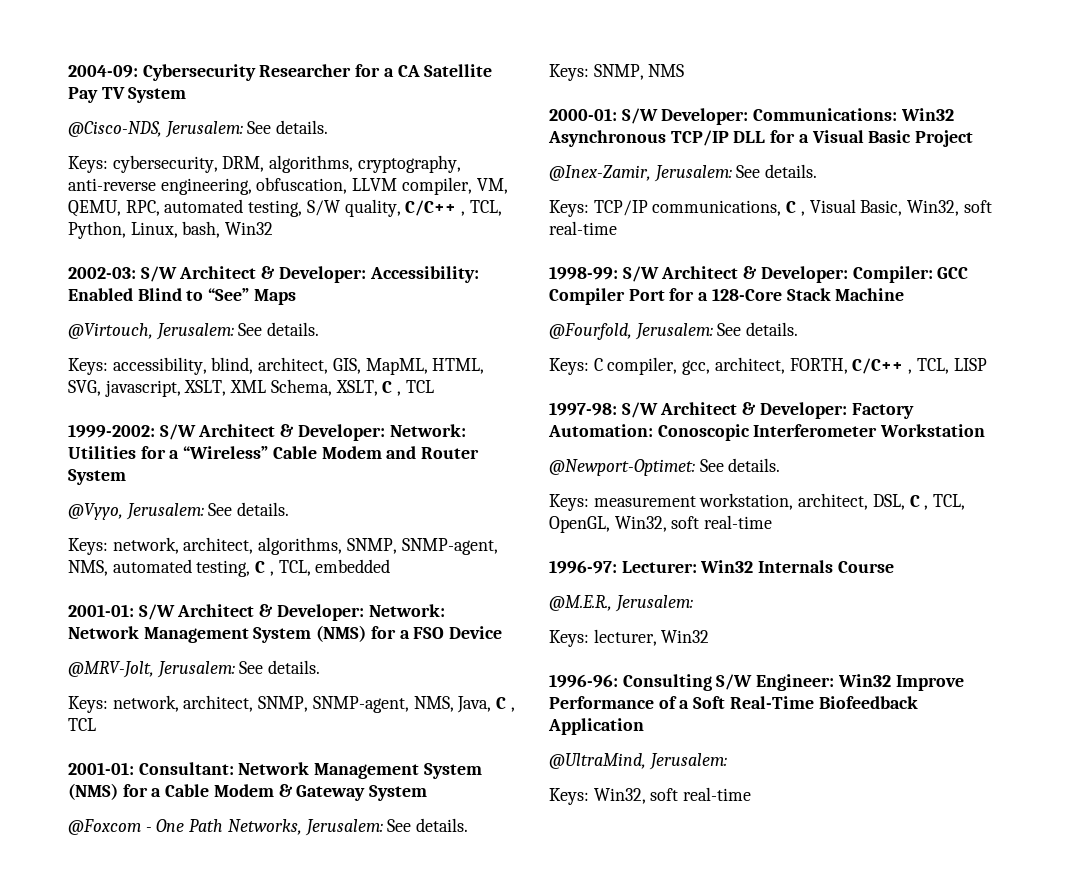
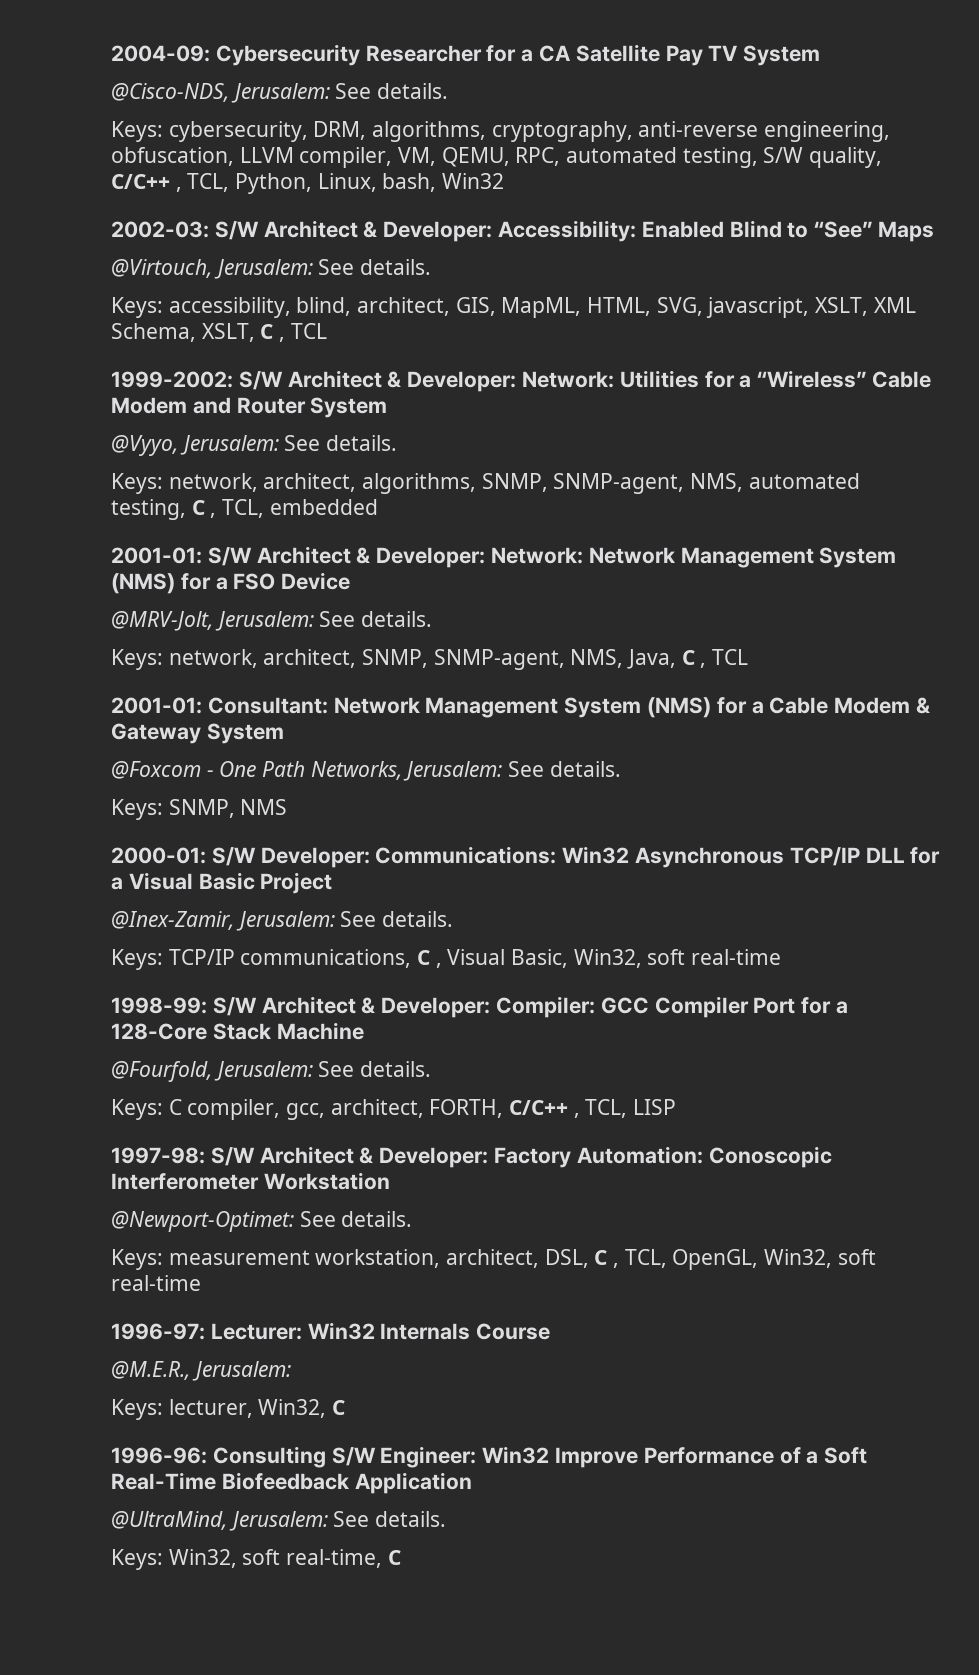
- Keys: lecturer, Win32
+ Keys: lecturer, Win32, C
- @UltraMind, Jerusalem:
+ @UltraMind, Jerusalem: See details.
- Keys: Win32, soft real-time
+ Keys: Win32, soft real-time, C

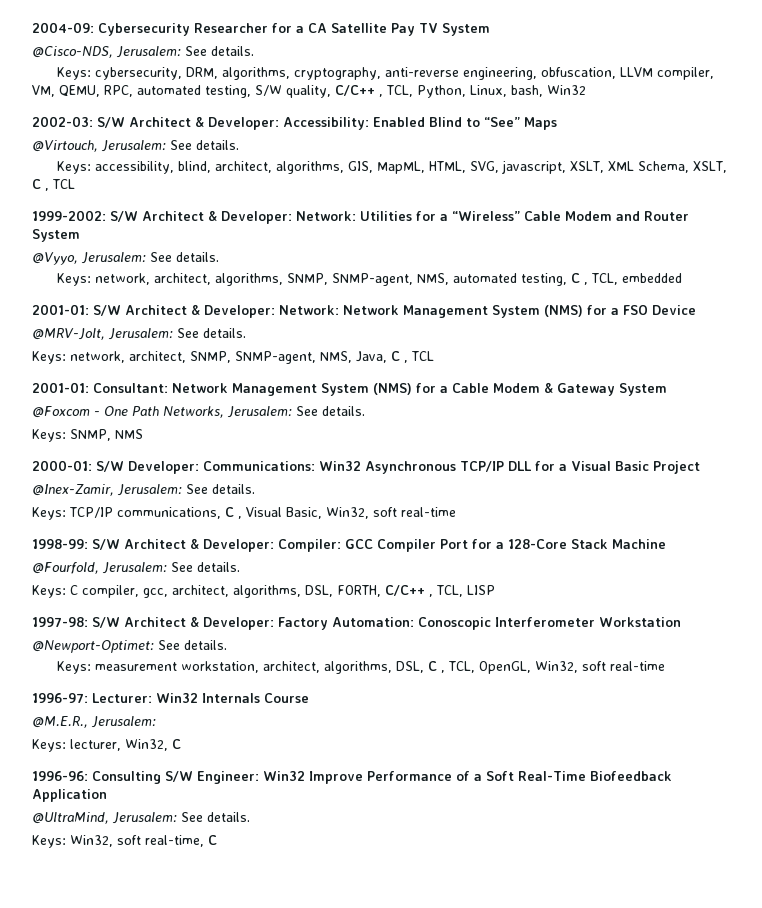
- Keys: accessibility, blind, architect, GIS, MapML, HTML, SVG, javascript, XSLT, XML Schema, XSLT, C , TCL
+ Keys: accessibility, blind, architect, algorithms, GIS, MapML, HTML, SVG, javascript, XSLT, XML Schema, XSLT, C , TCL
- Keys: C compiler, gcc, architect, FORTH, C/C++ , TCL, LISP
+ Keys: C compiler, gcc, architect, algorithms, DSL, FORTH, C/C++ , TCL, LISP
- Keys: measurement workstation, architect, DSL, C , TCL, OpenGL, Win32, soft real-time
+ Keys: measurement workstation, architect, algorithms, DSL, C , TCL, OpenGL, Win32, soft real-time

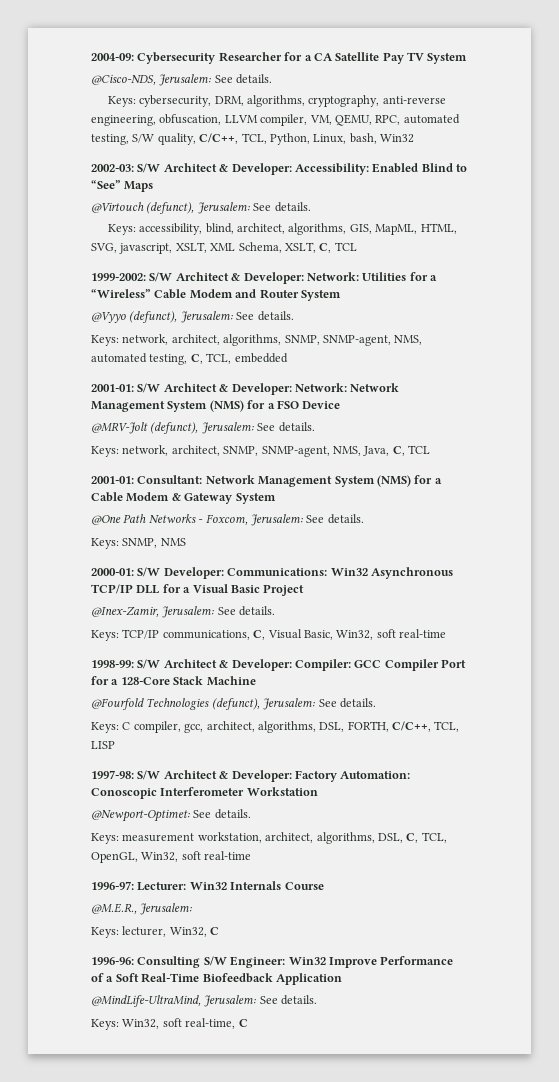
- Keys: cybersecurity, DRM, algorithms, cryptography, anti-reverse engineering, obfuscation, LLVM compiler, VM, QEMU, RPC, automated testing, S/W quality, C/C++ , TCL, Python, Linux, bash, Win32
+ Keys: cybersecurity, DRM, algorithms, cryptography, anti-reverse engineering, obfuscation, LLVM compiler, VM, QEMU, RPC, automated testing, S/W quality, C/C++, TCL, Python, Linux, bash, Win32
- @Virtouch, Jerusalem: See details.
+ @Virtouch (defunct), Jerusalem: See details.
- Keys: accessibility, blind, architect, algorithms, GIS, MapML, HTML, SVG, javascript, XSLT, XML Schema, XSLT, C , TCL
+ Keys: accessibility, blind, architect, algorithms, GIS, MapML, HTML, SVG, javascript, XSLT, XML Schema, XSLT, C, TCL
- @Vyyo, Jerusalem: See details.
+ @Vyyo (defunct), Jerusalem: See details.
- Keys: network, architect, algorithms, SNMP, SNMP-agent, NMS, automated testing, C , TCL, embedded
+ Keys: network, architect, algorithms, SNMP, SNMP-agent, NMS, automated testing, C, TCL, embedded
- @MRV-Jolt, Jerusalem: See details.
+ @MRV-Jolt (defunct), Jerusalem: See details.
- Keys: network, architect, SNMP, SNMP-agent, NMS, Java, C , TCL
+ Keys: network, architect, SNMP, SNMP-agent, NMS, Java, C, TCL
- @Foxcom - One Path Networks, Jerusalem: See details.
+ @One Path Networks - Foxcom, Jerusalem: See details.
- Keys: TCP/IP communications, C , Visual Basic, Win32, soft real-time
+ Keys: TCP/IP communications, C, Visual Basic, Win32, soft real-time
- @Fourfold, Jerusalem: See details.
+ @Fourfold Technologies (defunct), Jerusalem: See details.
- Keys: C compiler, gcc, architect, algorithms, DSL, FORTH, C/C++ , TCL, LISP
+ Keys: C compiler, gcc, architect, algorithms, DSL, FORTH, C/C++, TCL, LISP
- Keys: measurement workstation, architect, algorithms, DSL, C , TCL, OpenGL, Win32, soft real-time
+ Keys: measurement workstation, architect, algorithms, DSL, C, TCL, OpenGL, Win32, soft real-time
- @UltraMind, Jerusalem: See details.
+ @MindLife-UltraMind, Jerusalem: See details.

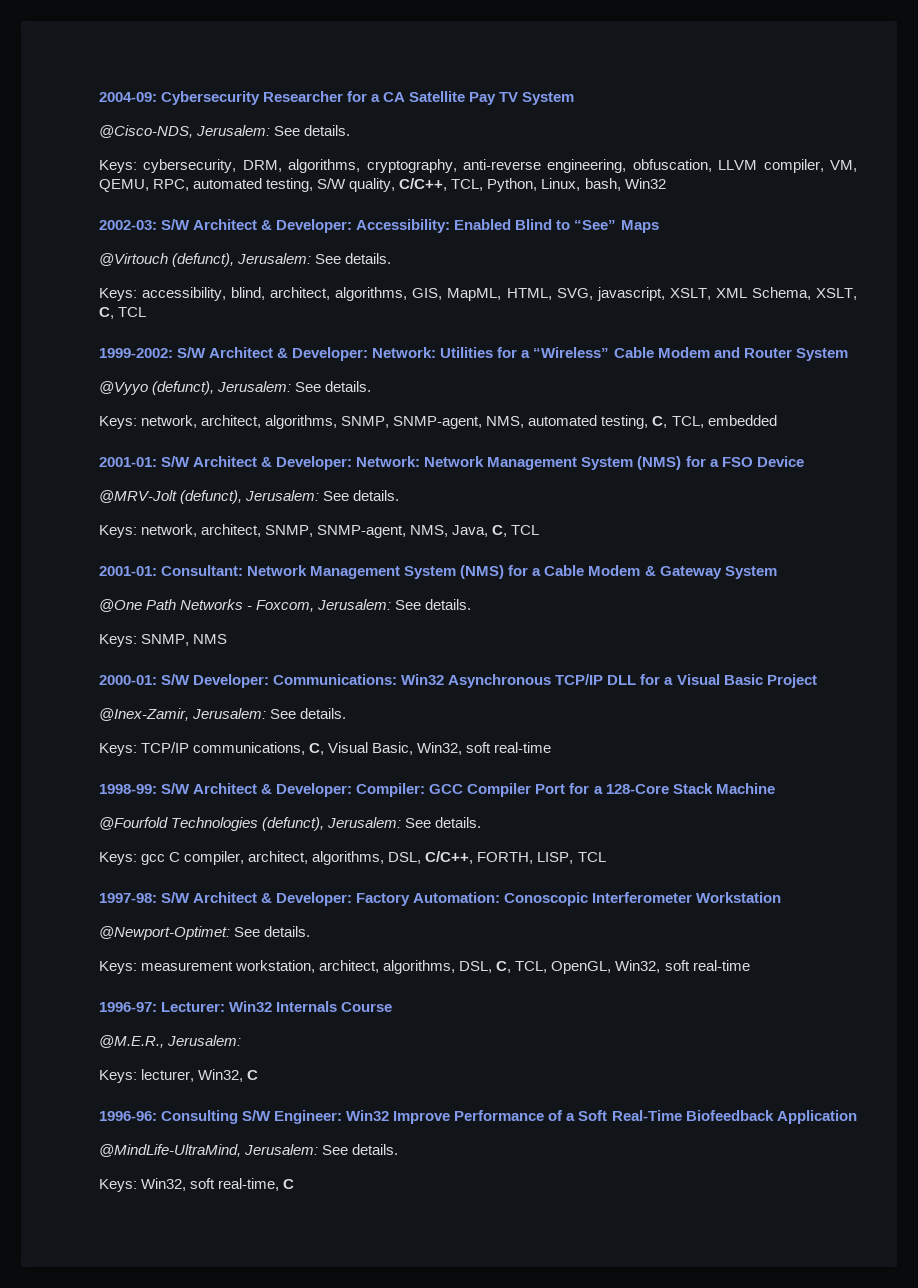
- Keys: C compiler, gcc, architect, algorithms, DSL, FORTH, C/C++, TCL, LISP
+ Keys: gcc C compiler, architect, algorithms, DSL, C/C++, FORTH, LISP, TCL

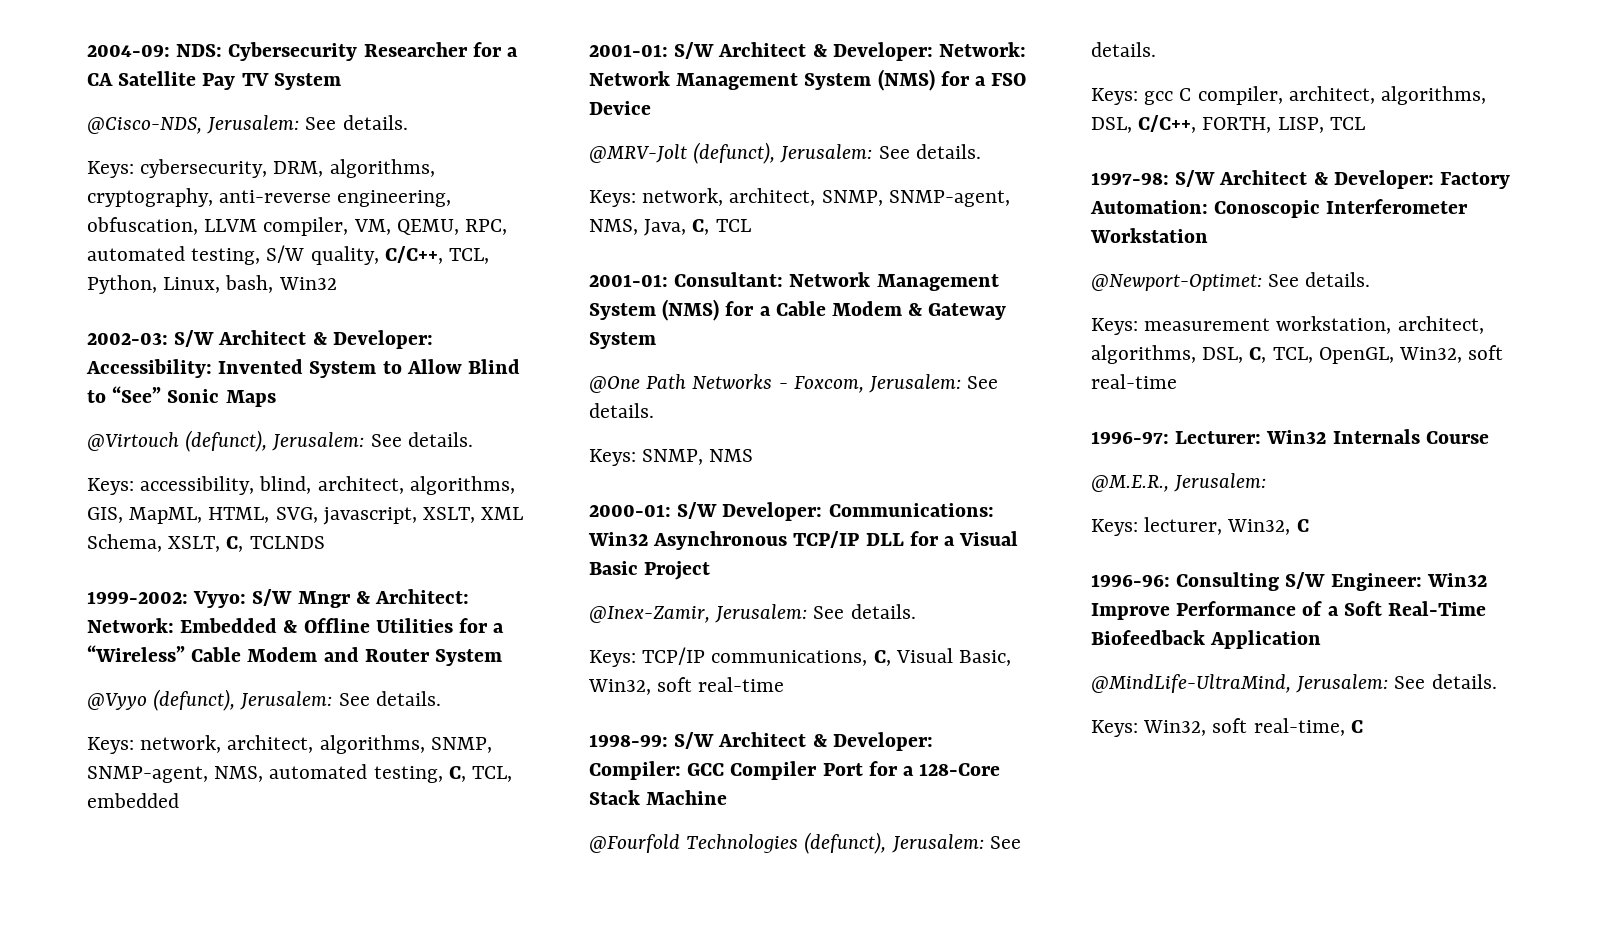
- 2004-09: Cybersecurity Researcher for a CA Satellite Pay TV System
+ 2004-09: NDS: Cybersecurity Researcher for a CA Satellite Pay TV System
- 2002-03: S/W Architect & Developer: Accessibility: Enabled Blind to “See” Maps
+ 2002-03: S/W Architect & Developer: Accessibility: Invented System to Allow Blind to “See” Sonic Maps
- Keys: accessibility, blind, architect, algorithms, GIS, MapML, HTML, SVG, javascript, XSLT, XML Schema, XSLT, C, TCL
+ Keys: accessibility, blind, architect, algorithms, GIS, MapML, HTML, SVG, javascript, XSLT, XML Schema, XSLT, C, TCLNDS
- 1999-2002: S/W Architect & Developer: Network: Utilities for a “Wireless” Cable Modem and Router System
+ 1999-2002: Vyyo: S/W Mngr & Architect: Network: Embedded & Offline Utilities for a “Wireless” Cable Modem and Router System

